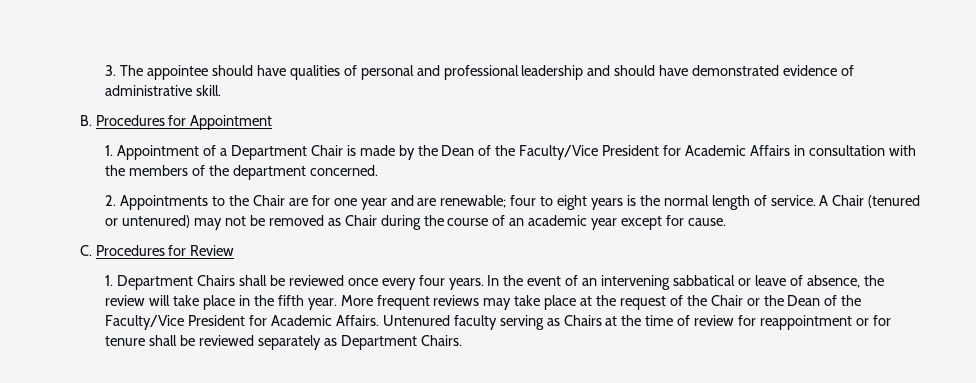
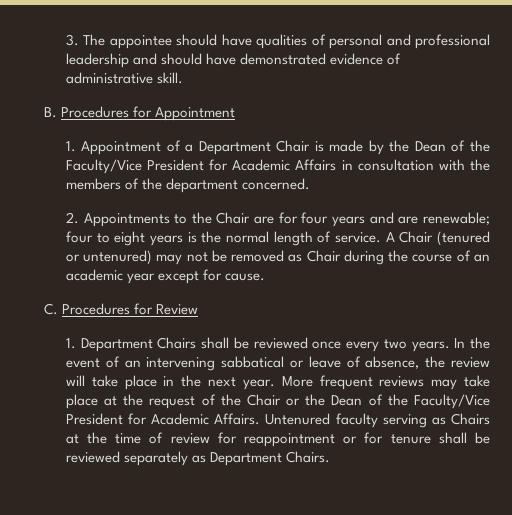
- 2. Appointments to the Chair are for one year and are renewable; four to eight years is the normal length of service.
+ 2. Appointments to the Chair are for four years and are renewable; four to eight years is the normal length of service.
- 1. Department Chairs shall be reviewed once every four years.
+ 1. Department Chairs shall be reviewed once every two years.
- In the event of an intervening sabbatical or leave of absence, the review will take place in the fifth year.
+ In the event of an intervening sabbatical or leave of absence, the review will take place in the next year.

